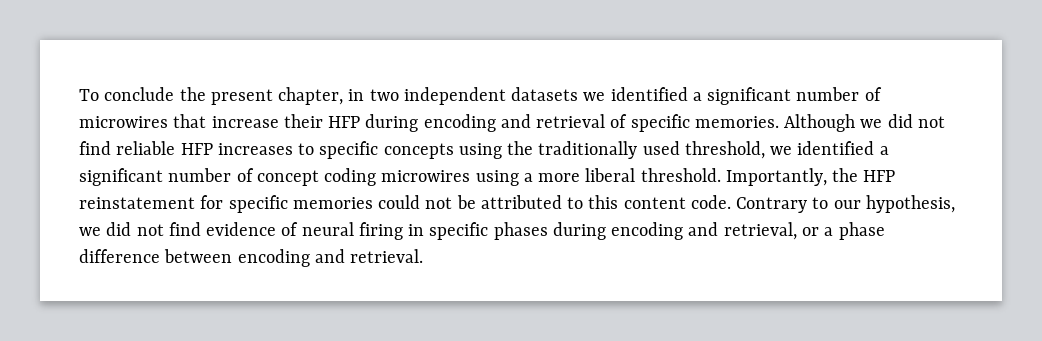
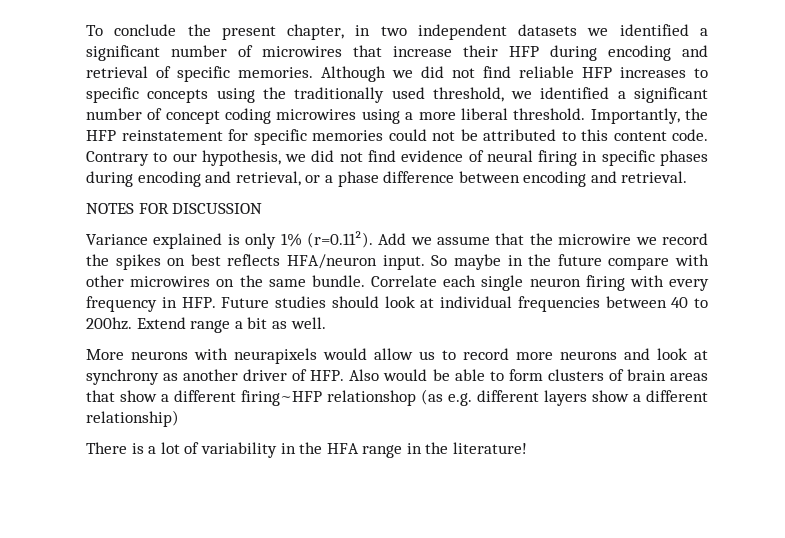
+ NOTES FOR DISCUSSION
+ Variance explained is only 1% (r=0.11²). Add we assume that the microwire we record the spikes on best reflects HFA/neuron input. So maybe in the future compare with other microwires on the same bundle. Correlate each single neuron firing with every frequency in HFP. Future studies should look at individual frequencies between 40 to 200hz. Extend range a bit as well.
+ More neurons with neurapixels would allow us to record more neurons and look at synchrony as another driver of HFP. Also would be able to form clusters of brain areas that show a different firing~HFP relationshop (as e.g. different layers show a different relationship)
+ There is a lot of variability in the HFA range in the literature!

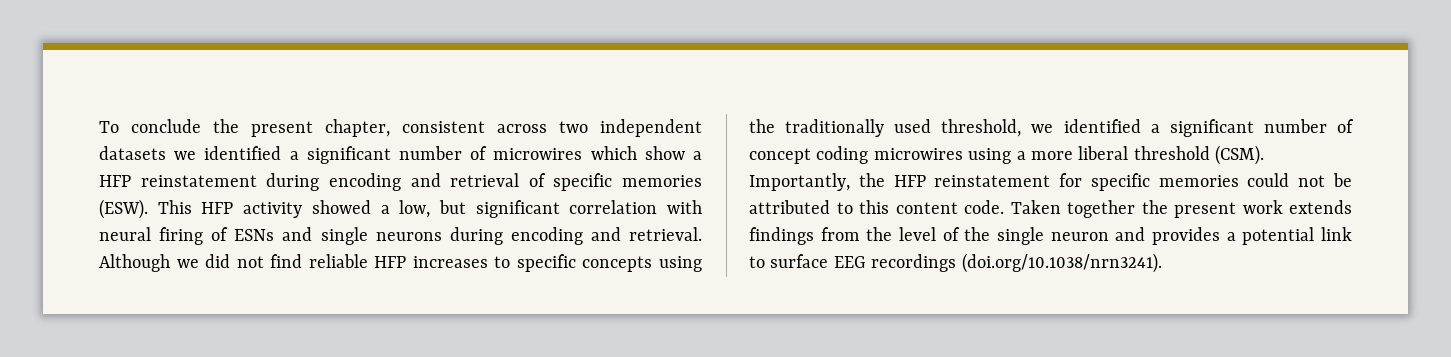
- To conclude the present chapter, in two independent datasets we identified a significant number of microwires that increase their HFP during encoding and retrieval of specific memories.
+ To conclude the present chapter, consistent across two independent datasets we identified a significant number of microwires which show a HFP reinstatement during encoding and retrieval of specific memories (ESW). This HFP activity showed a low, but significant correlation with neural firing of ESNs and single neurons during encoding and retrieval.
- Although we did not find reliable HFP increases to specific concepts using the traditionally used threshold, we identified a significant number of concept coding microwires using a more liberal threshold.
+ Although we did not find reliable HFP increases to specific concepts using the traditionally used threshold, we identified a significant number of concept coding microwires using a more liberal threshold (CSM).
- Contrary to our hypothesis, we did not find evidence of neural firing in specific phases during encoding and retrieval, or a phase difference between encoding and retrieval.
- NOTES FOR DISCUSSION
- Variance explained is only 1% (r=0.11²). Add we assume that the microwire we record the spikes on best reflects HFA/neuron input. So maybe in the future compare with other microwires on the same bundle. Correlate each single neuron firing with every frequency in HFP. Future studies should look at individual frequencies between 40 to 200hz. Extend range a bit as well.
- More neurons with neurapixels would allow us to record more neurons and look at synchrony as another driver of HFP. Also would be able to form clusters of brain areas that show a different firing~HFP relationshop (as e.g. different layers show a different relationship)
- There is a lot of variability in the HFA range in the literature!
+ Taken together the present work extends findings from the level of the single neuron and provides a potential link to surface EEG recordings (doi.org/10.1038/nrn3241).

